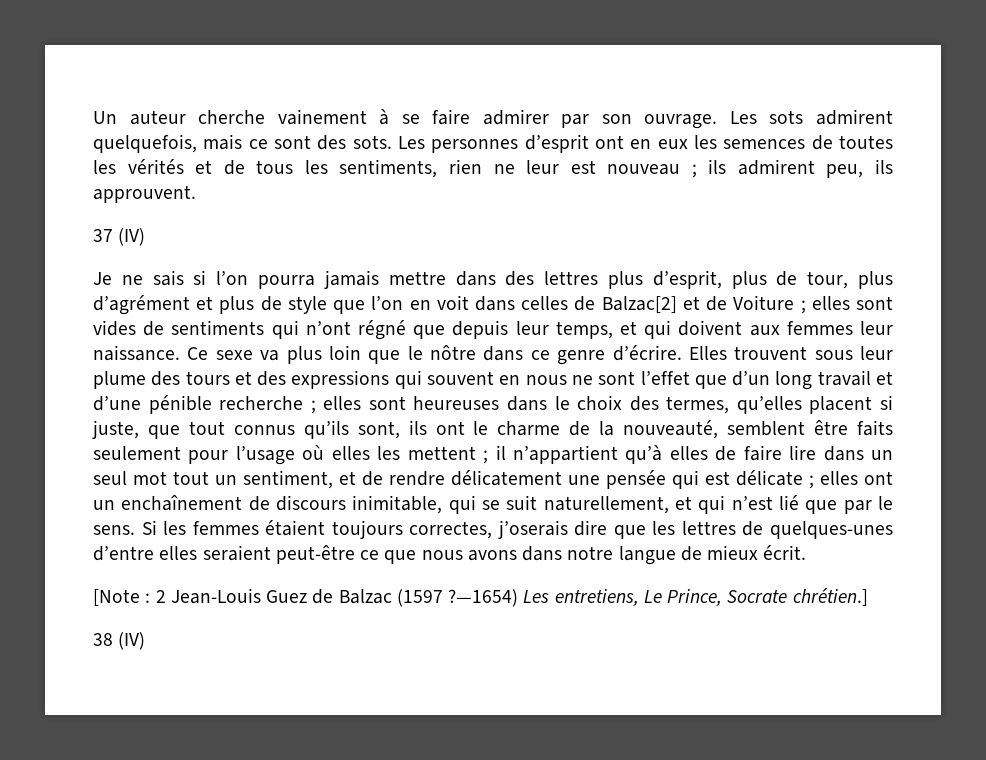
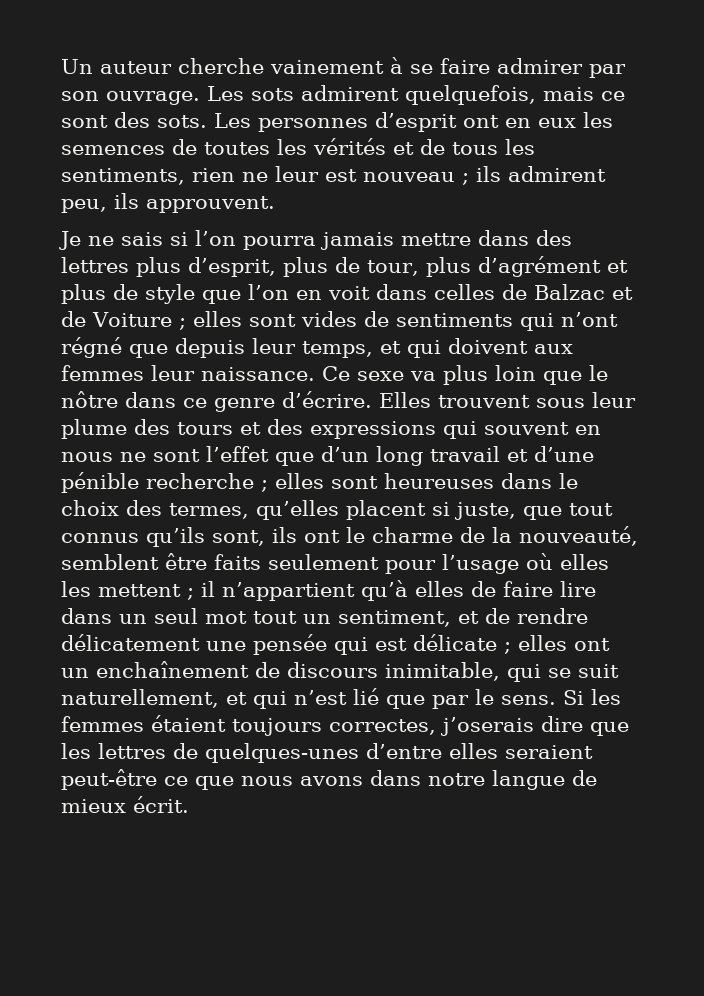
- 37 (IV)
- Je ne sais si l’on pourra jamais mettre dans des lettres plus d’esprit, plus de tour, plus d’agrément et plus de style que l’on en voit dans celles de Balzac[2] et de Voiture ; elles sont vides de sentiments qui n’ont régné que depuis leur temps, et qui doivent aux femmes leur naissance.
+ Je ne sais si l’on pourra jamais mettre dans des lettres plus d’esprit, plus de tour, plus d’agrément et plus de style que l’on en voit dans celles de Balzac et de Voiture ; elles sont vides de sentiments qui n’ont régné que depuis leur temps, et qui doivent aux femmes leur naissance.
- [Note : 2 Jean-Louis Guez de Balzac (1597 ?—1654) Les entretiens, Le Prince, Socrate chrétien.]
- 38 (IV)

